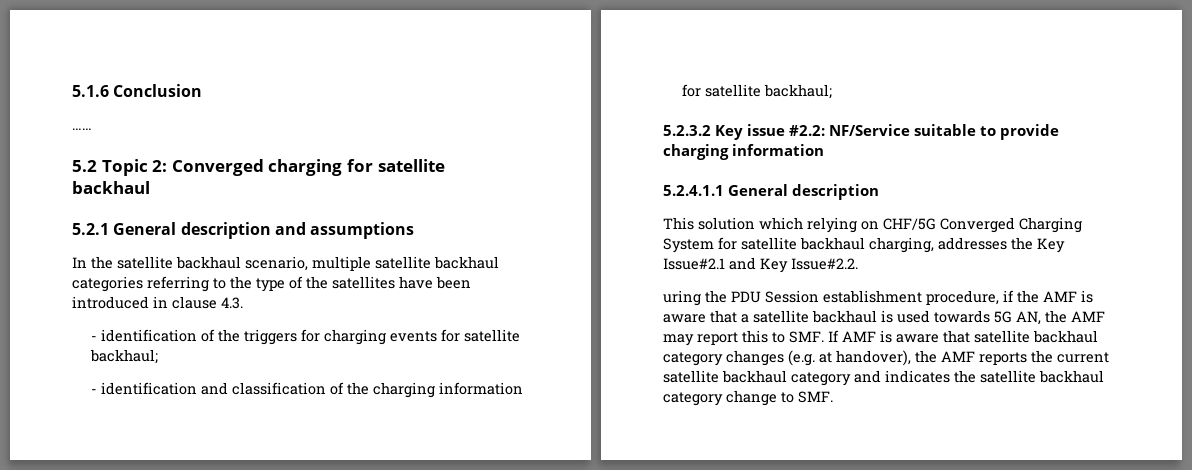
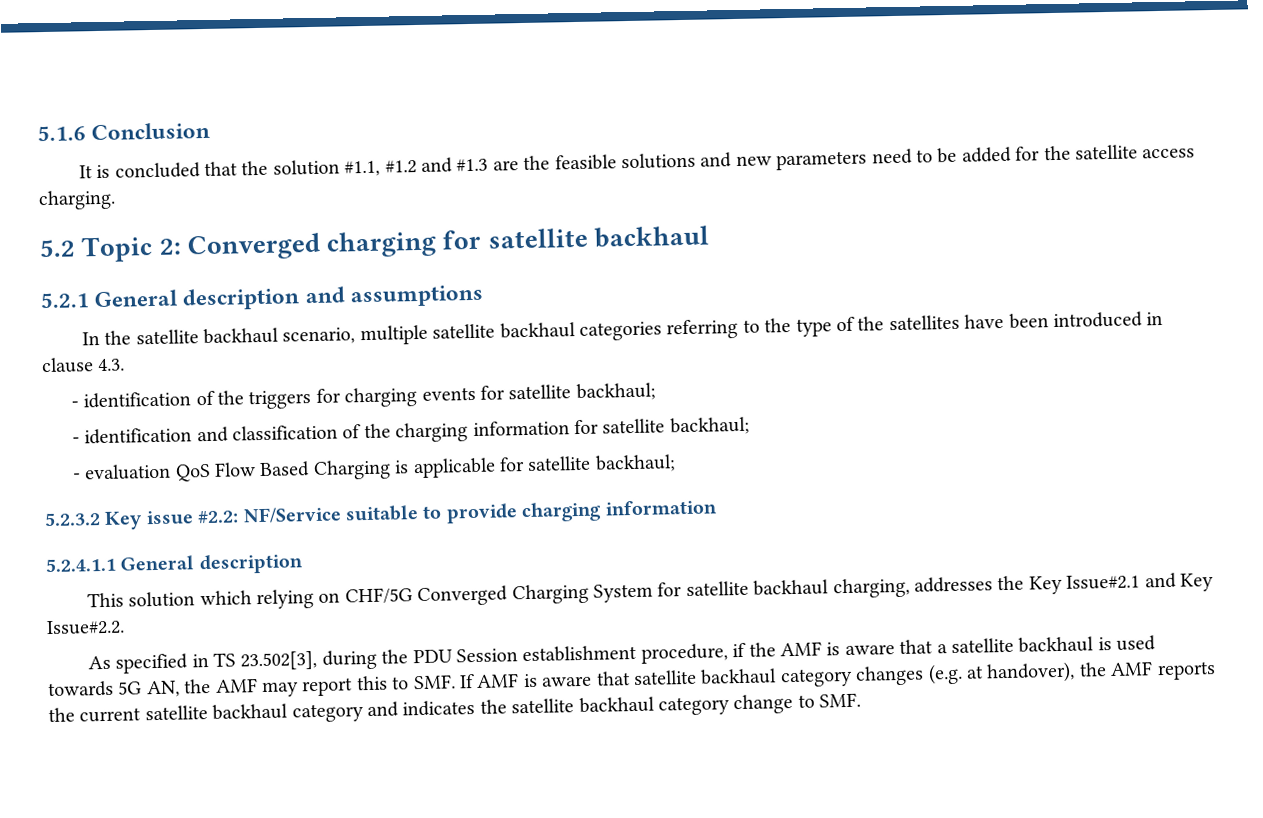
- ……
+ It is concluded that the solution #1.1, #1.2 and #1.3 are the feasible solutions and new parameters need to be added for the satellite access charging.
+ - evaluation QoS Flow Based Charging is applicable for satellite backhaul;
- uring the PDU Session establishment procedure, if the AMF is aware that a satellite backhaul is used towards 5G AN, the AMF may report this to SMF. If AMF is aware that satellite backhaul category changes (e.g. at handover), the AMF reports the current satellite backhaul category and indicates the satellite backhaul category change to SMF.
+ As specified in TS 23.502[3], during the PDU Session establishment procedure, if the AMF is aware that a satellite backhaul is used towards 5G AN, the AMF may report this to SMF. If AMF is aware that satellite backhaul category changes (e.g. at handover), the AMF reports the current satellite backhaul category and indicates the satellite backhaul category change to SMF.

